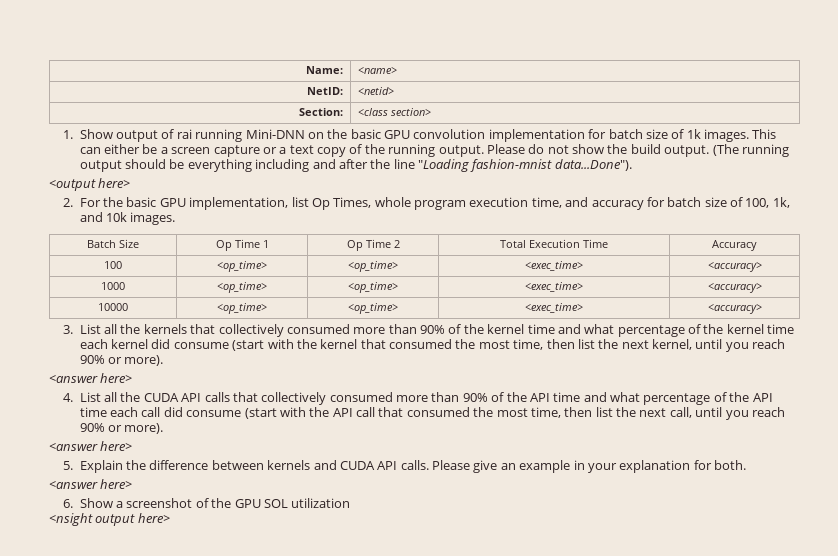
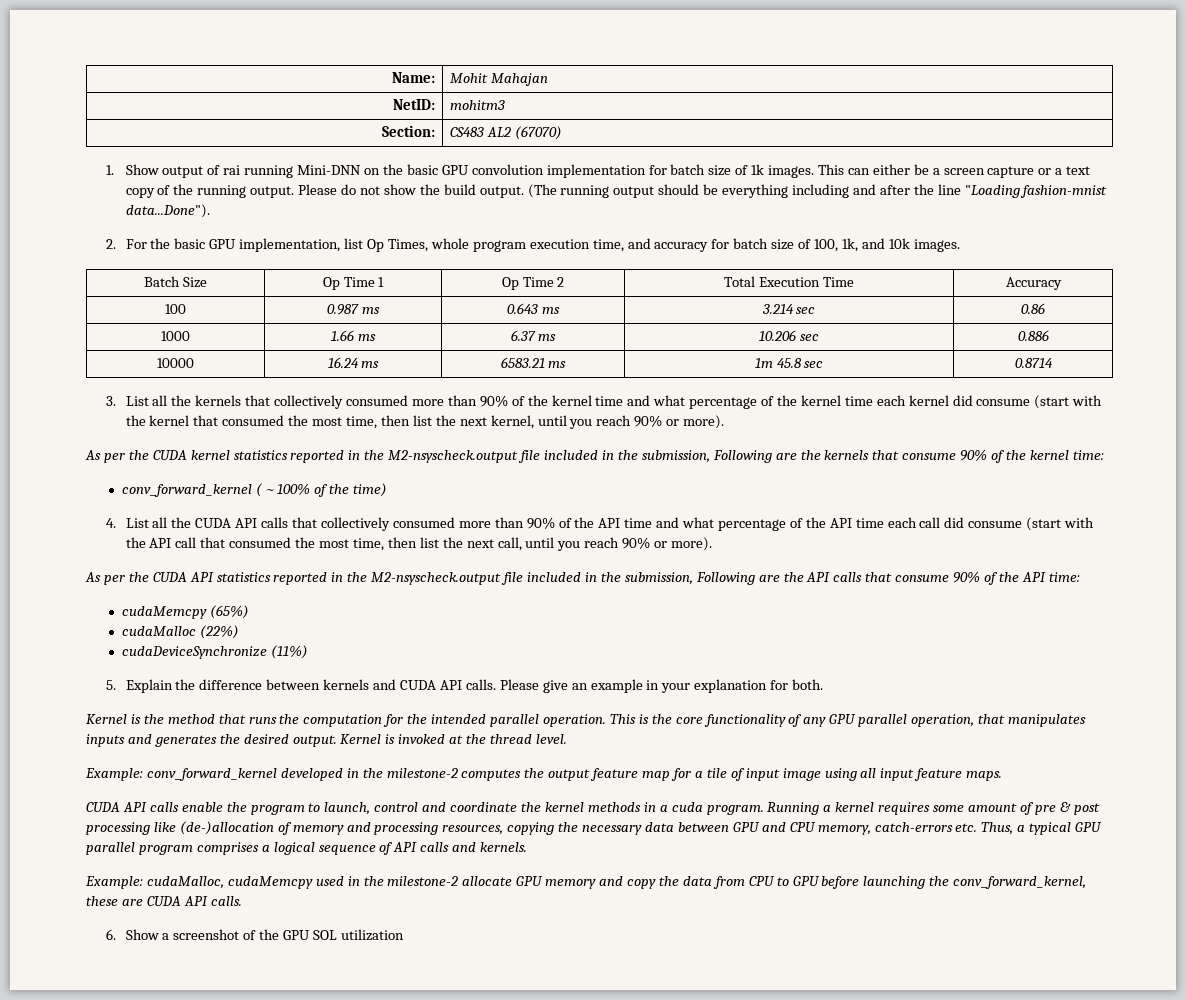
- Name: | <name>
+ Name: | Mohit Mahajan
- NetID: | <netid>
+ NetID: | mohitm3
- Section: | <class section>
+ Section: | CS483 AL2 (67070)
- <output here>
- 100 | <op_time> | <op_time> | <exec_time> | <accuracy>
- 1000 | <op_time> | <op_time> | <exec_time> | <accuracy>
- 10000 | <op_time> | <op_time> | <exec_time> | <accuracy>
+ 100 | 0.987 ms | 0.643 ms | 3.214 sec | 0.86
+ 1000 | 1.66 ms | 6.37 ms | 10.206 sec | 0.886
+ 10000 | 16.24 ms | 6583.21 ms | 1m 45.8 sec | 0.8714
  3. List all the kernels that collectively consumed more than 90% of the kernel time and what percentage of the kernel time each kernel did consume (start with the kernel that consumed the most time, then list the next kernel, until you reach 90% or more).
- <answer here>
+ As per the CUDA kernel statistics reported in the M2-nsyscheck.output file included in the submission, Following are the kernels that consume 90% of the kernel time:
+ conv_forward_kernel ( ~ 100% of the time)
  4. List all the CUDA API calls that collectively consumed more than 90% of the API time and what percentage of the API time each call did consume (start with the API call that consumed the most time, then list the next call, until you reach 90% or more).
- <answer here>
+ As per the CUDA API statistics reported in the M2-nsyscheck.output file included in the submission, Following are the API calls that consume 90% of the API time:
+ cudaMemcpy (65%)
+ cudaMalloc (22%)
+ cudaDeviceSynchronize (11%)
  Please give an example in your explanation for both.
- <answer here>
+ Kernel is the method that runs the computation for the intended parallel operation. This is the core functionality of any GPU parallel operation, that manipulates inputs and generates the desired output. Kernel is invoked at the thread level.
+ Example: conv_forward_kernel developed in the milestone-2 computes the output feature map for a tile of input image using all input feature maps.
+ CUDA API calls enable the program to launch, control and coordinate the kernel methods in a cuda program. Running a kernel requires some amount of pre & post processing like (de-)allocation of memory and processing resources, copying the necessary data between GPU and CPU memory, catch-errors etc. Thus, a typical GPU parallel program comprises a logical sequence of API calls and kernels.
+ Example: cudaMalloc, cudaMemcpy used in the milestone-2 allocate GPU memory and copy the data from CPU to GPU before launching the conv_forward_kernel, these are CUDA API calls.
- <nsight output here>

